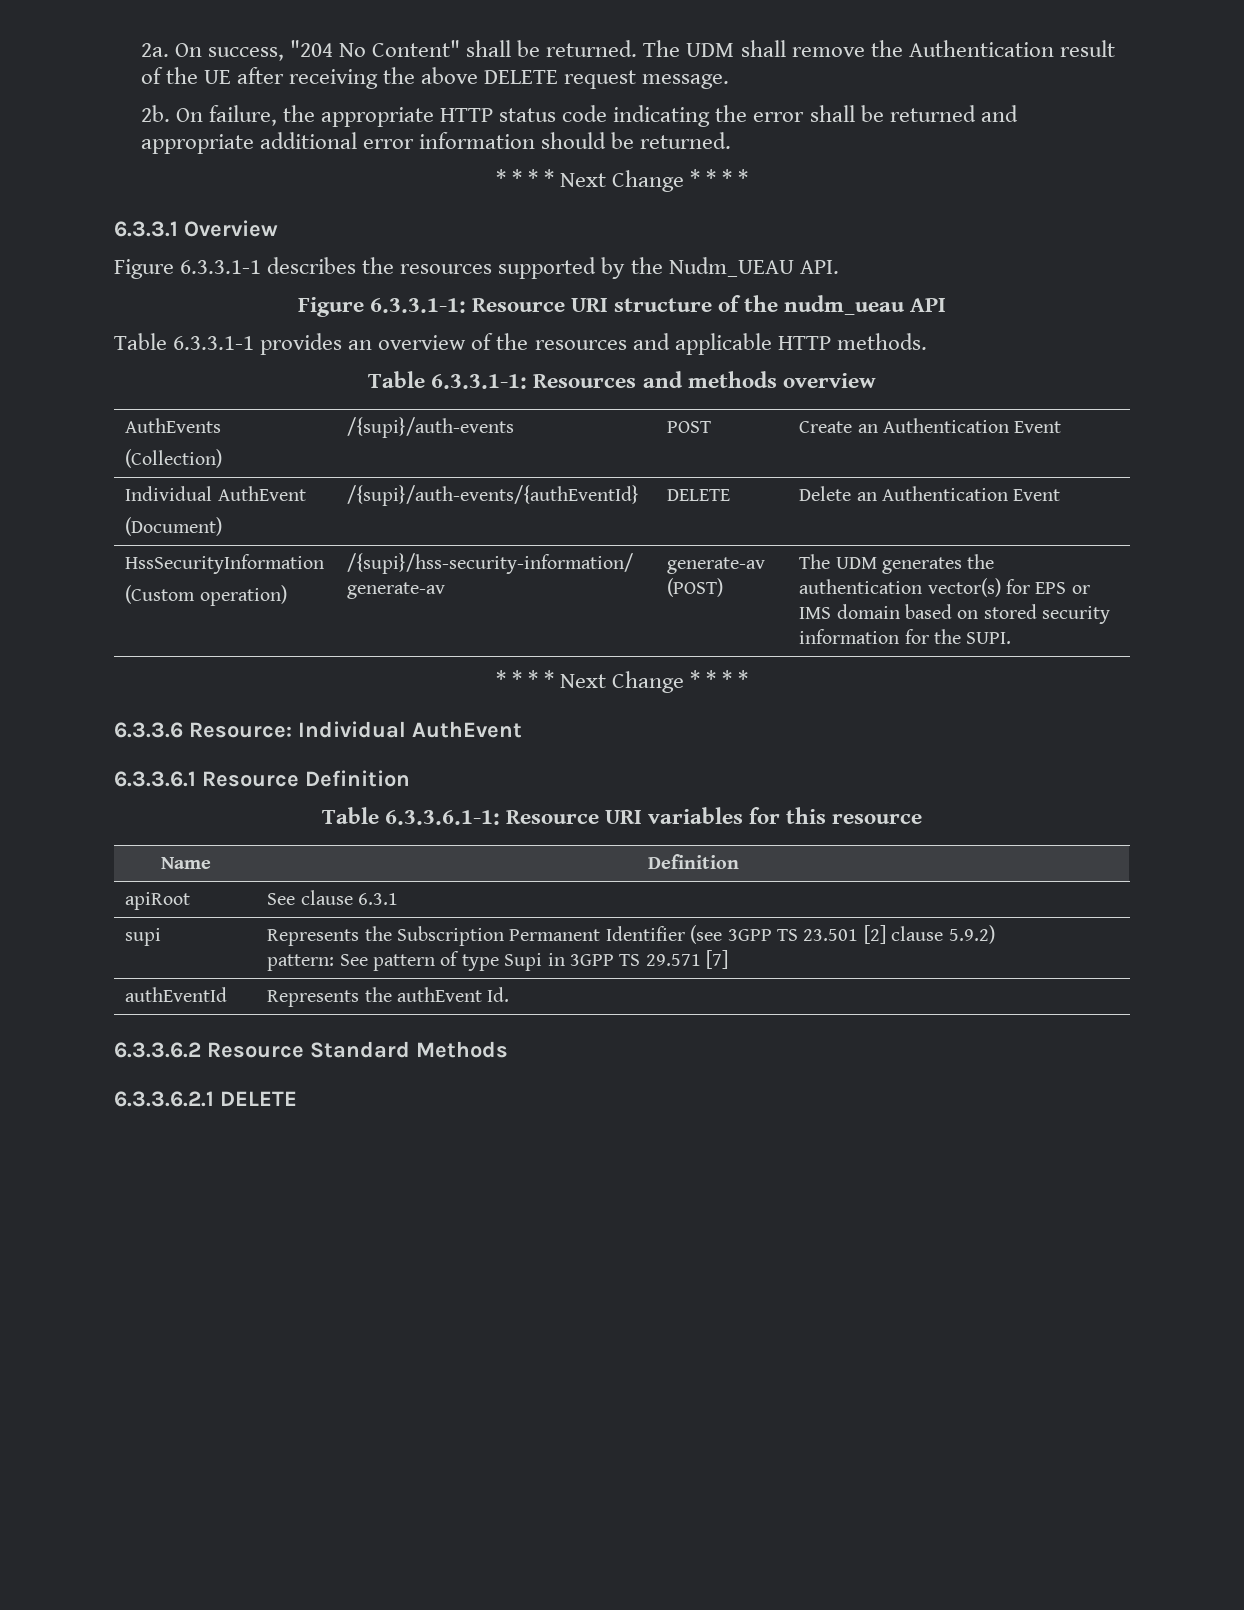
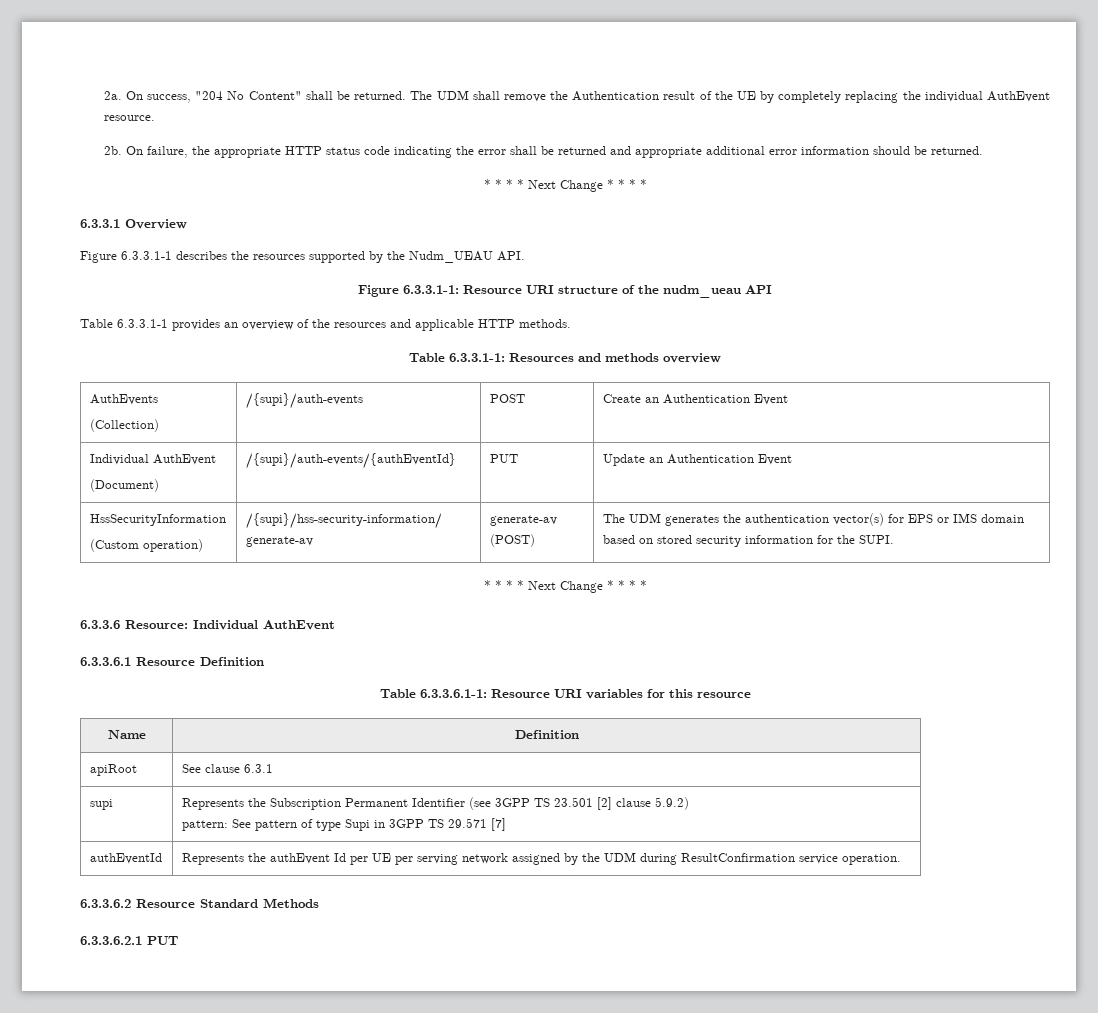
- The UDM shall remove the Authentication result of the UE after receiving the above DELETE request message.
+ The UDM shall remove the Authentication result of the UE by completely replacing the individual AuthEvent resource.
  AuthEvents
  (Collection) | /{supi}/auth-events | POST | Create an Authentication Event
  Individual AuthEvent
- (Document) | /{supi}/auth-events/{authEventId} | DELETE | Delete an Authentication Event
+ (Document) | /{supi}/auth-events/{authEventId} | PUT | Update an Authentication Event
- authEventId | Represents the authEvent Id.
+ authEventId | Represents the authEvent Id per UE per serving network assigned by the UDM during ResultConfirmation service operation.
- 6.3.3.6.2.1 DELETE
+ 6.3.3.6.2.1 PUT

